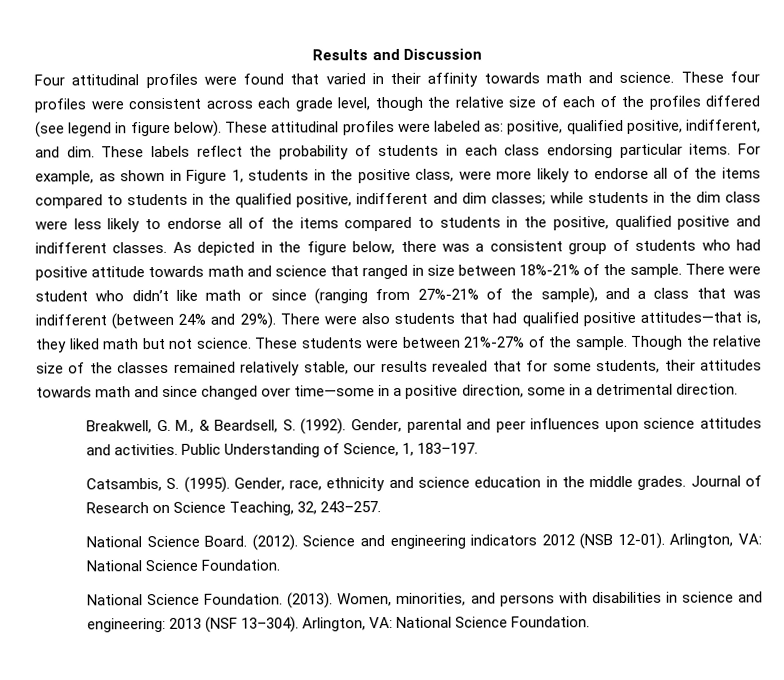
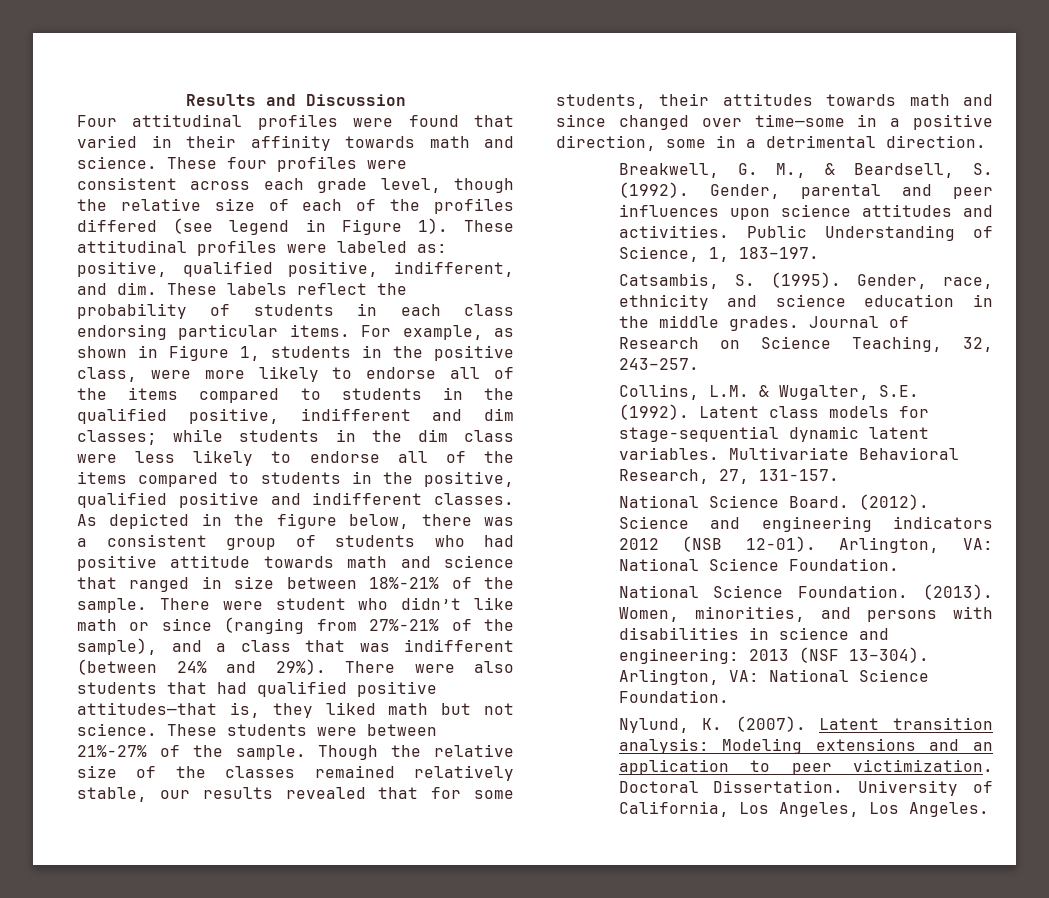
- These four profiles were consistent across each grade level, though the relative size of each of the profiles differed (see legend in figure below).
+ These four profiles were consistent across each grade level, though the relative size of each of the profiles differed (see legend in Figure 1).
+ Collins, L.M. & Wugalter, S.E. (1992). Latent class models for stage-sequential dynamic latent variables. Multivariate Behavioral Research, 27, 131-157.
+ Nylund, K. (2007). Latent transition analysis: Modeling extensions and an application to peer victimization. Doctoral Dissertation. University of California, Los Angeles, Los Angeles.

